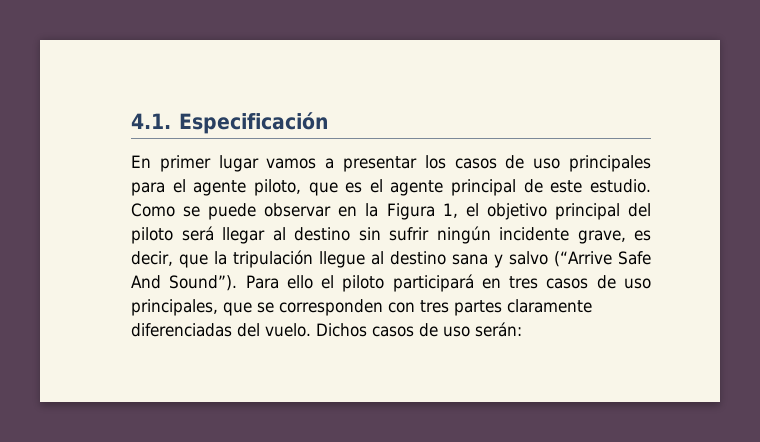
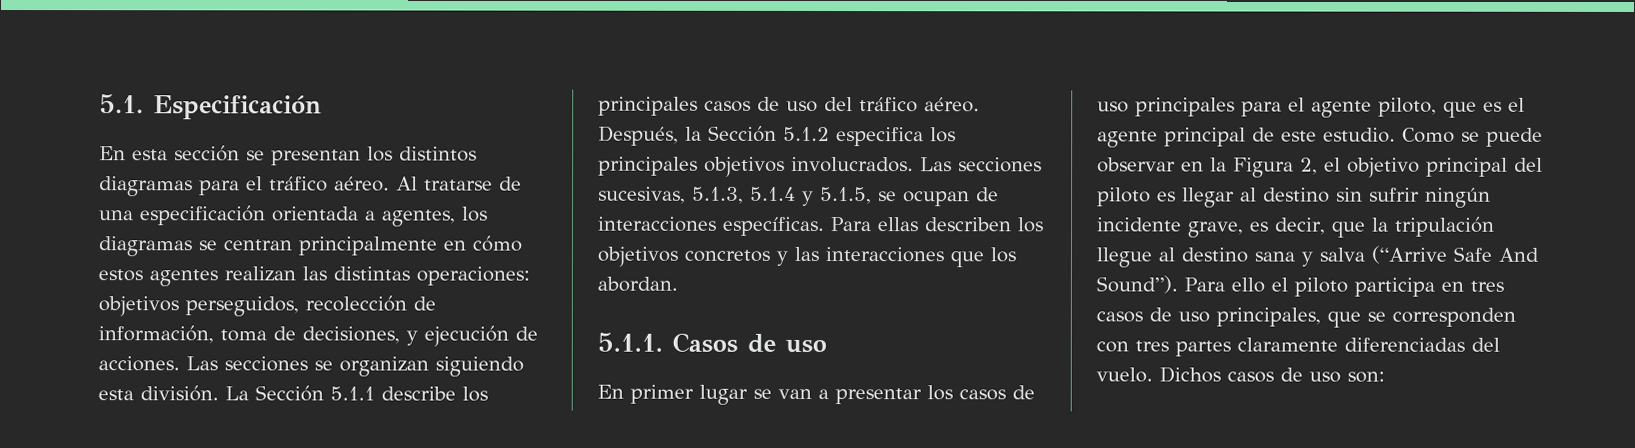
- 4.1. Especificación
+ 5.1. Especificación
+ En esta sección se presentan los distintos diagramas para el tráfico aéreo. Al tratarse de una especificación orientada a agentes, los diagramas se centran principalmente en cómo estos agentes realizan las distintas operaciones: objetivos perseguidos, recolección de información, toma de decisiones, y ejecución de acciones. Las secciones se organizan siguiendo esta división. La Sección 5.1.1 describe los principales casos de uso del tráfico aéreo. Después, la Sección 5.1.2 especifica los principales objetivos involucrados. Las secciones sucesivas, 5.1.3, 5.1.4 y 5.1.5, se ocupan de interacciones específicas. Para ellas describen los objetivos concretos y las interacciones que los abordan.
+ 5.1.1. Casos de uso
- En primer lugar vamos a presentar los casos de uso principales para el agente piloto, que es el agente principal de este estudio.
+ En primer lugar se van a presentar los casos de uso principales para el agente piloto, que es el agente principal de este estudio.
- Como se puede observar en la Figura 1, el objetivo principal del piloto será llegar al destino sin sufrir ningún incidente grave, es decir, que la tripulación llegue al destino sana y salvo (“Arrive Safe And Sound”).
+ Como se puede observar en la Figura 2, el objetivo principal del piloto es llegar al destino sin sufrir ningún incidente grave, es decir, que la tripulación llegue al destino sana y salva (“Arrive Safe And Sound”).
- Para ello el piloto participará en tres casos de uso principales, que se corresponden con tres partes claramente diferenciadas del vuelo.
+ Para ello el piloto participa en tres casos de uso principales, que se corresponden con tres partes claramente diferenciadas del vuelo.
- Dichos casos de uso serán:
+ Dichos casos de uso son:

